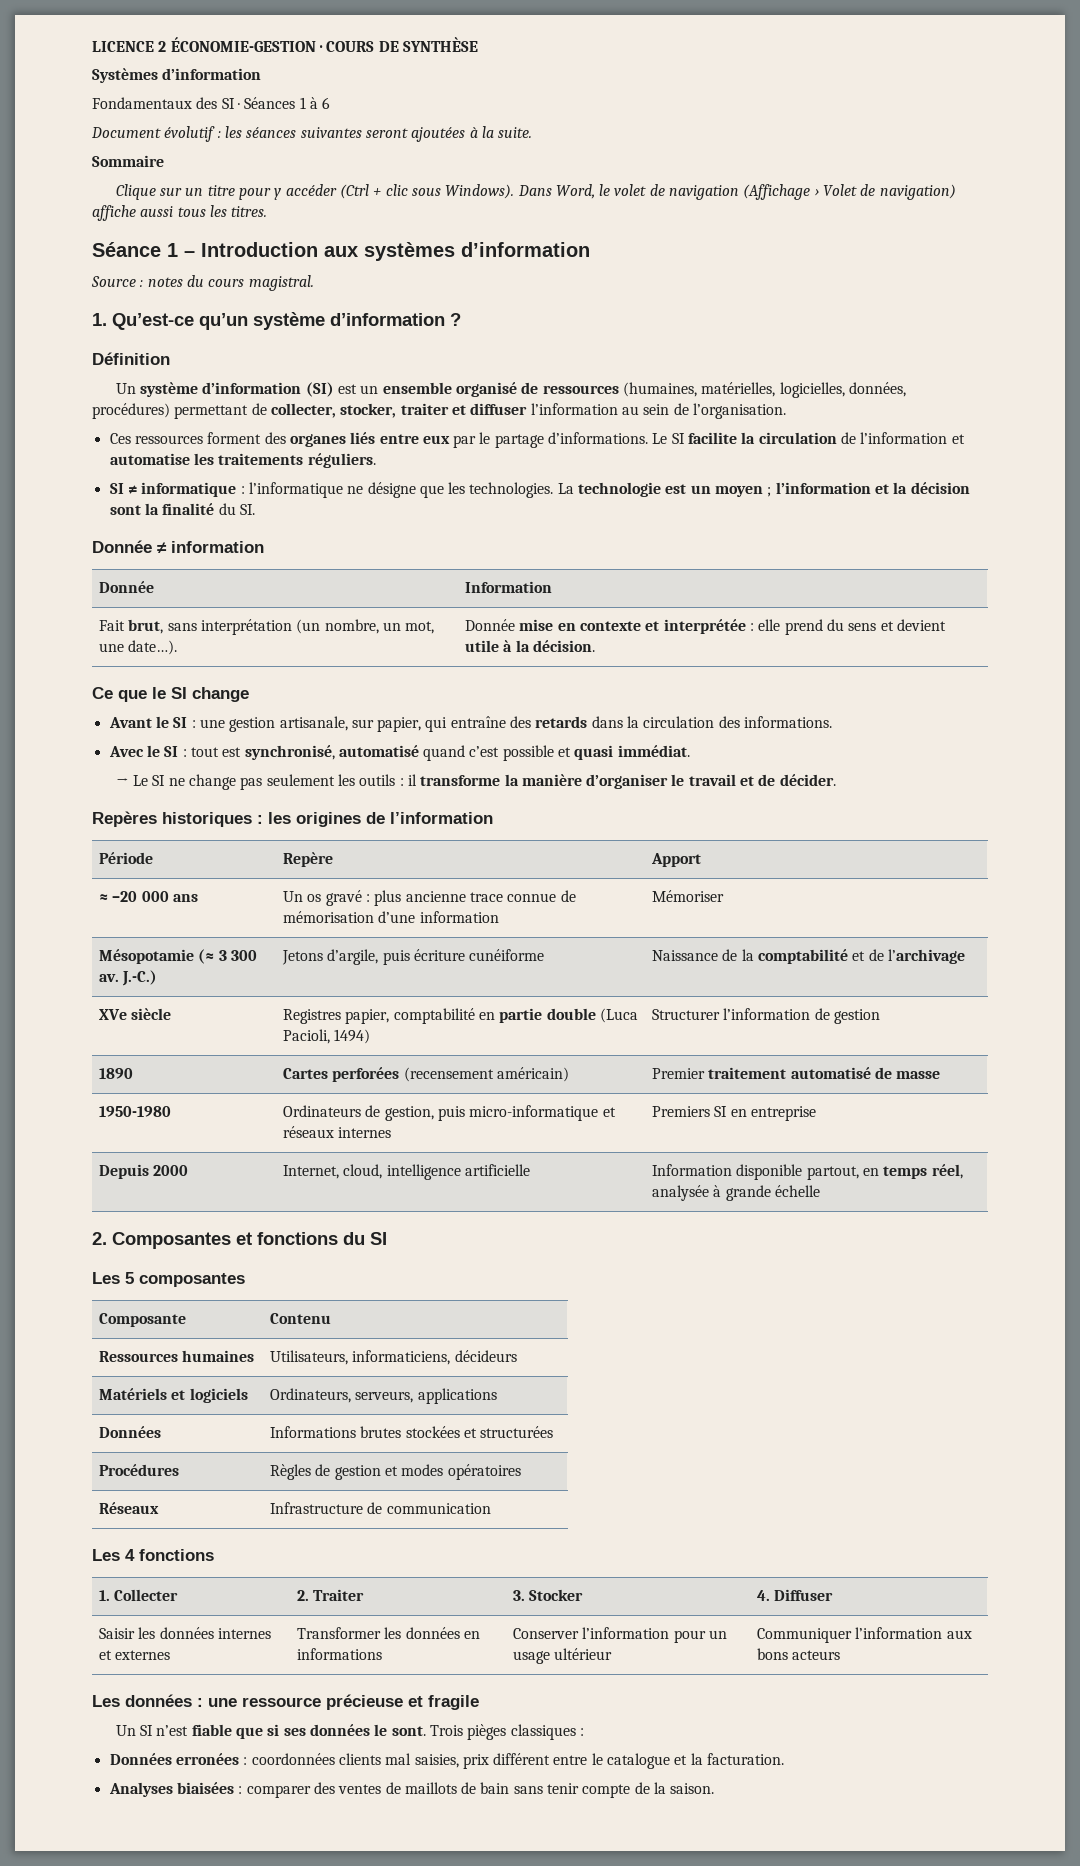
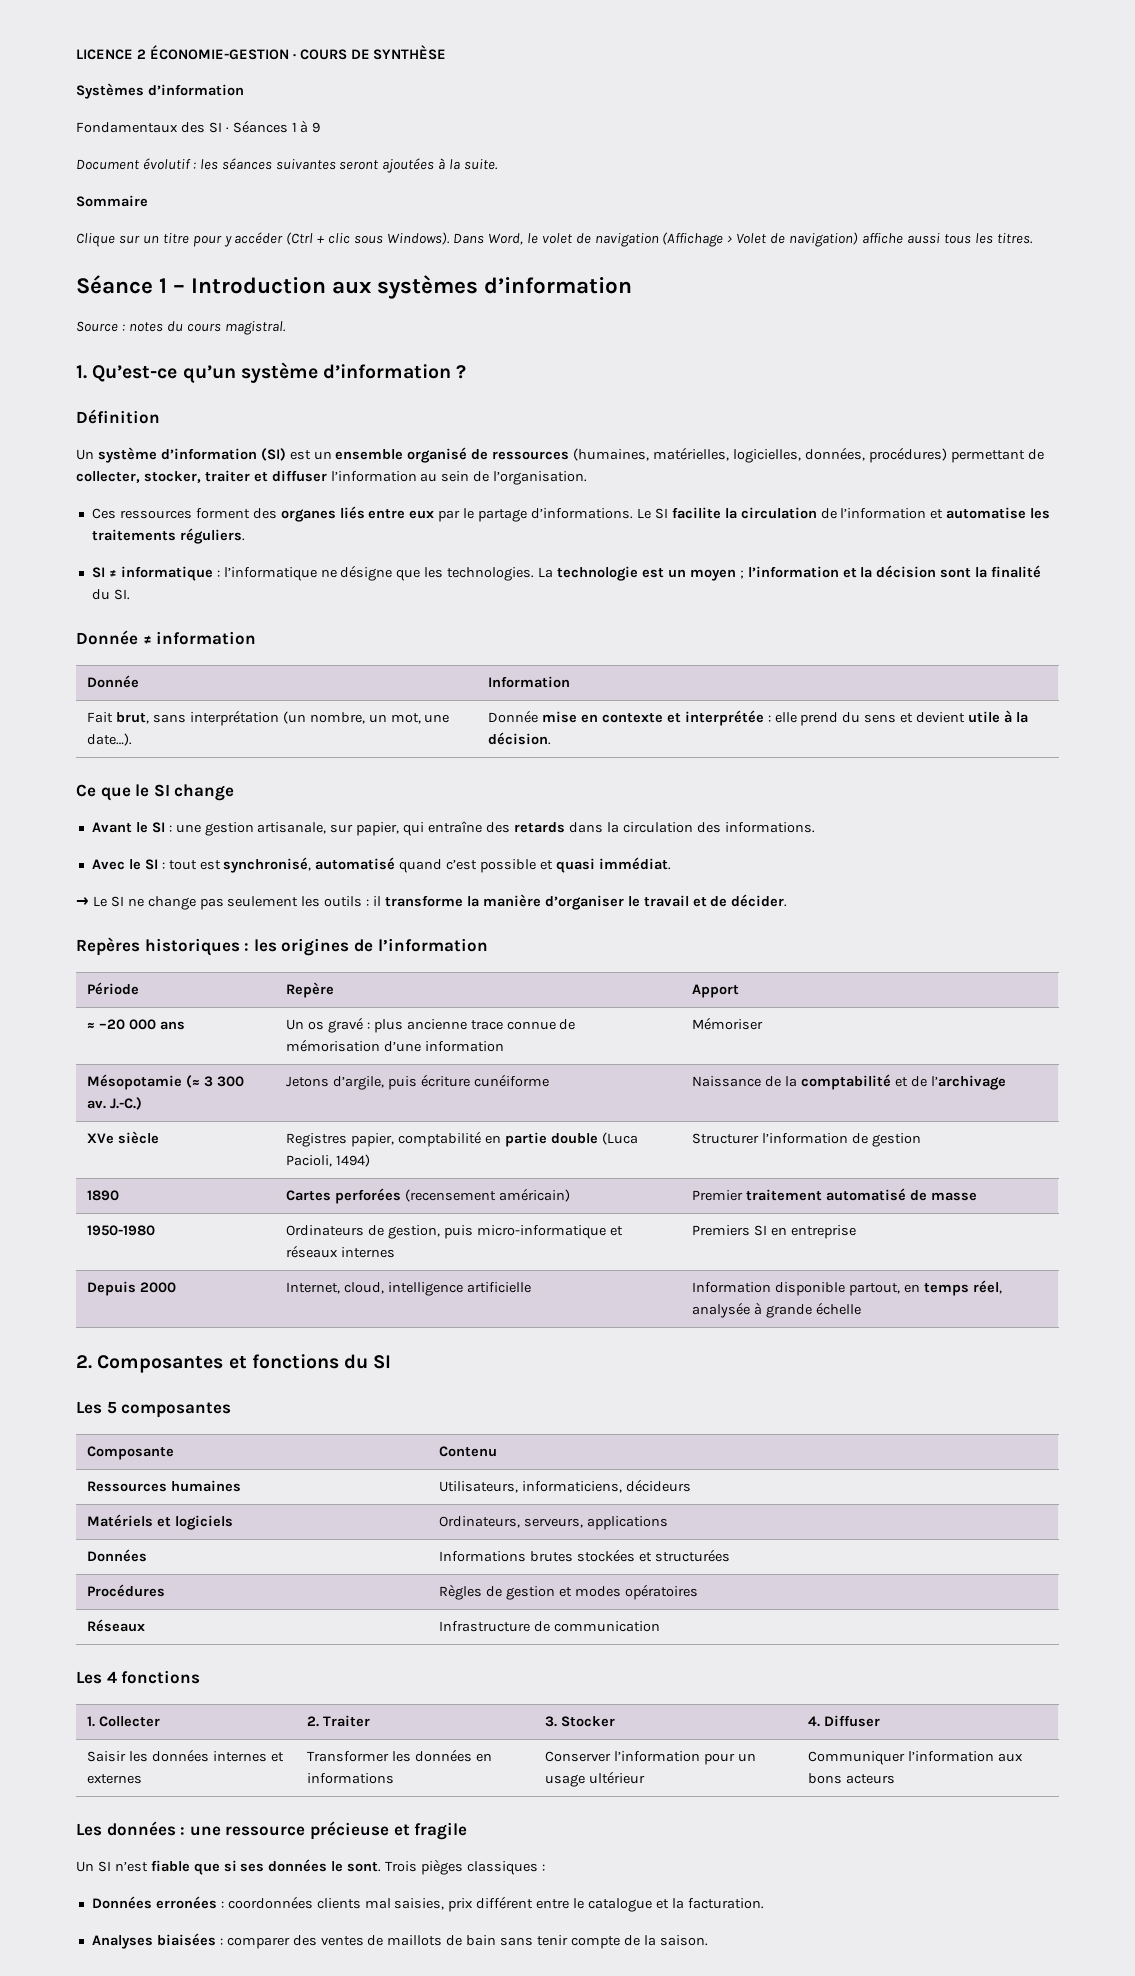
- Fondamentaux des SI · Séances 1 à 6
+ Fondamentaux des SI · Séances 1 à 9

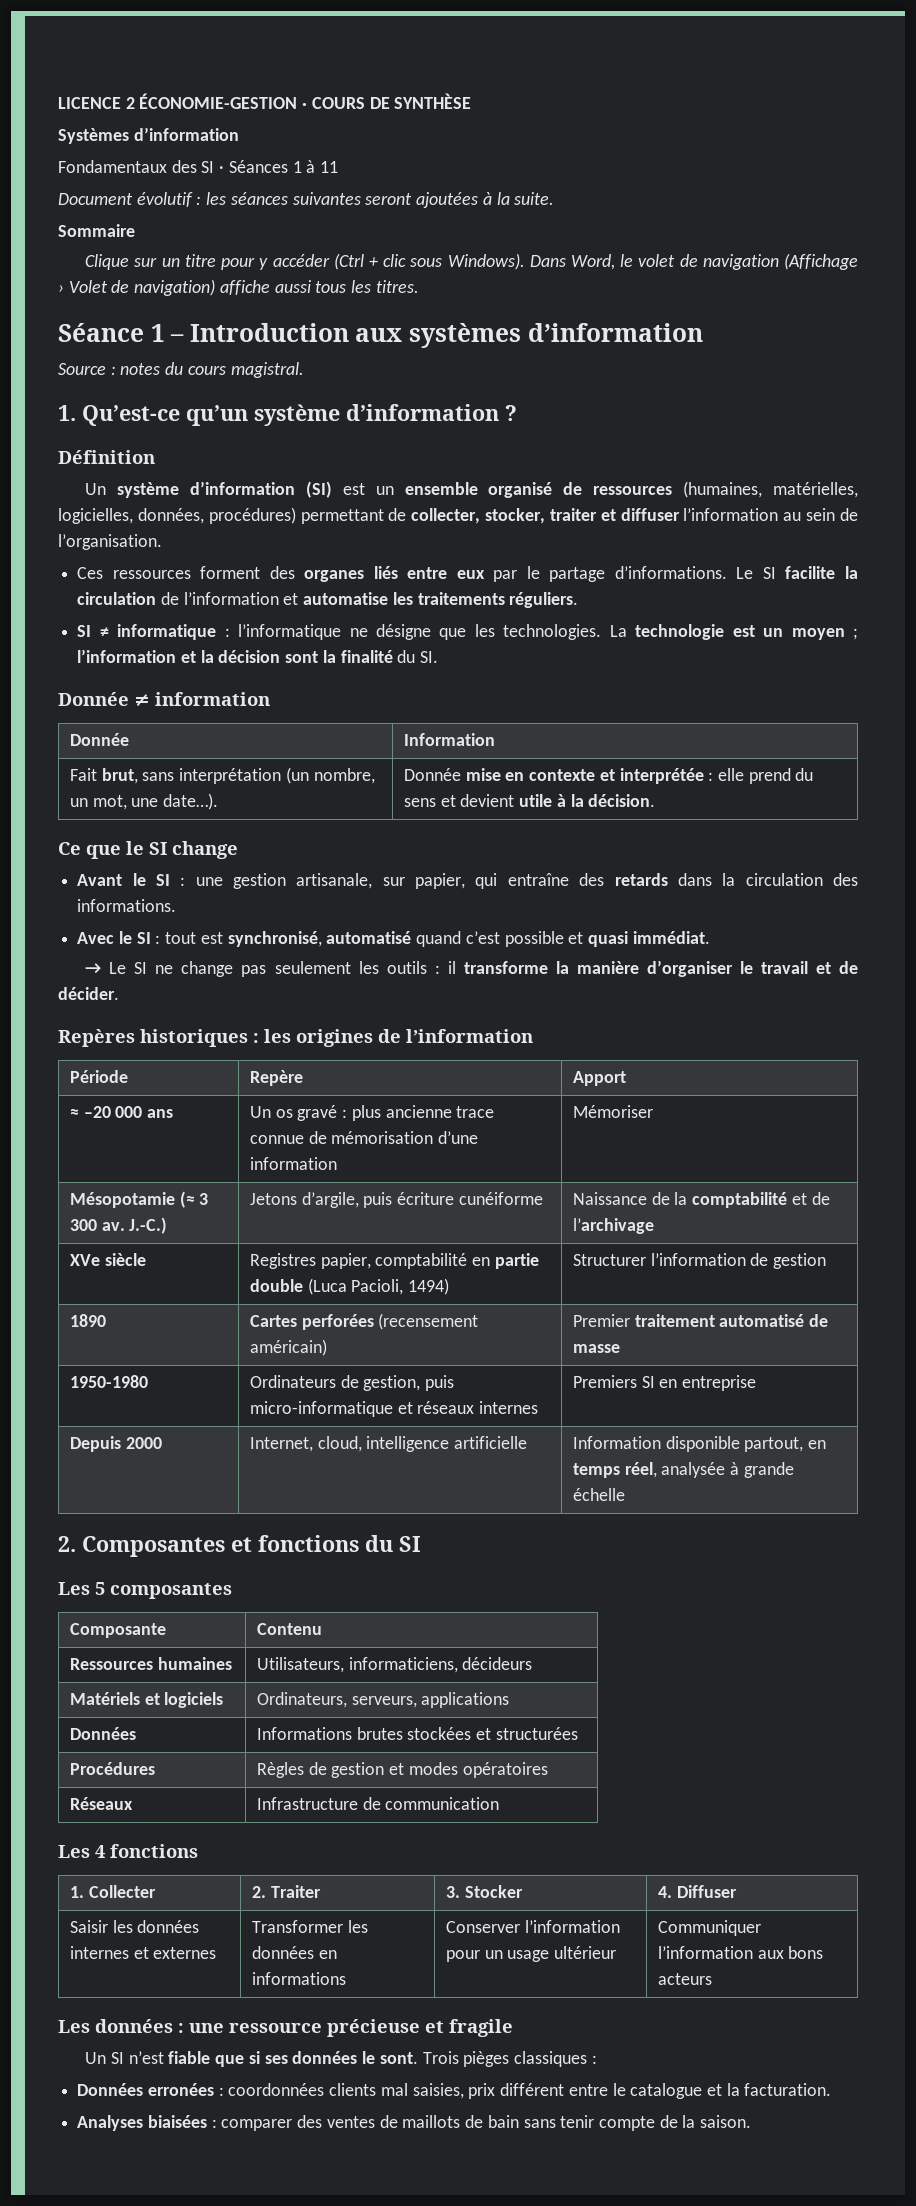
- Fondamentaux des SI · Séances 1 à 9
+ Fondamentaux des SI · Séances 1 à 11

